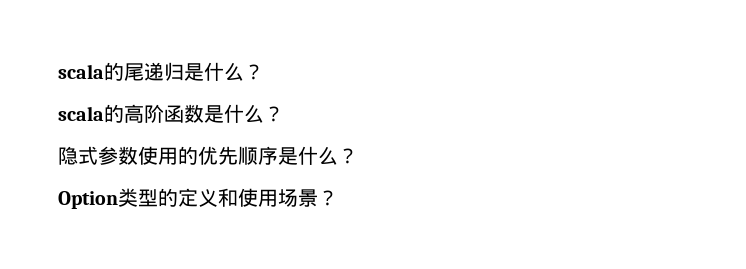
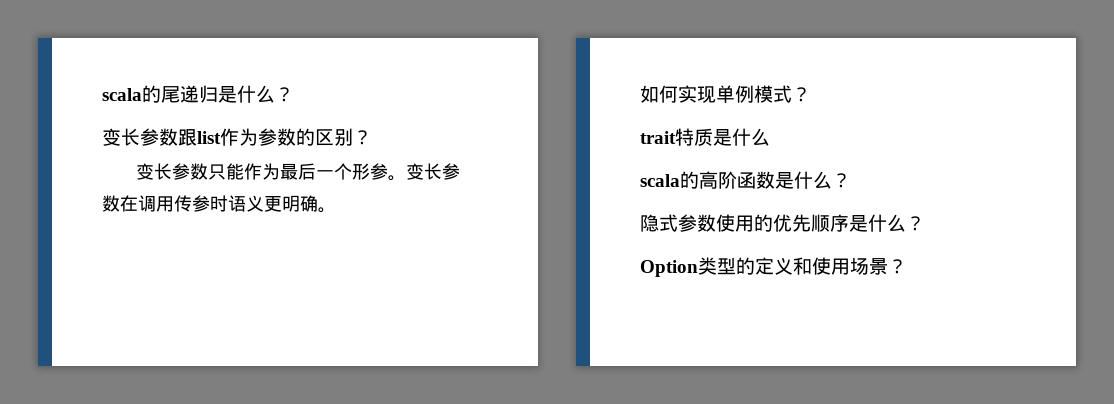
+ 变长参数跟list作为参数的区别？
+ 变长参数只能作为最后一个形参。变长参数在调用传参时语义更明确。
+ 如何实现单例模式？
+ trait特质是什么

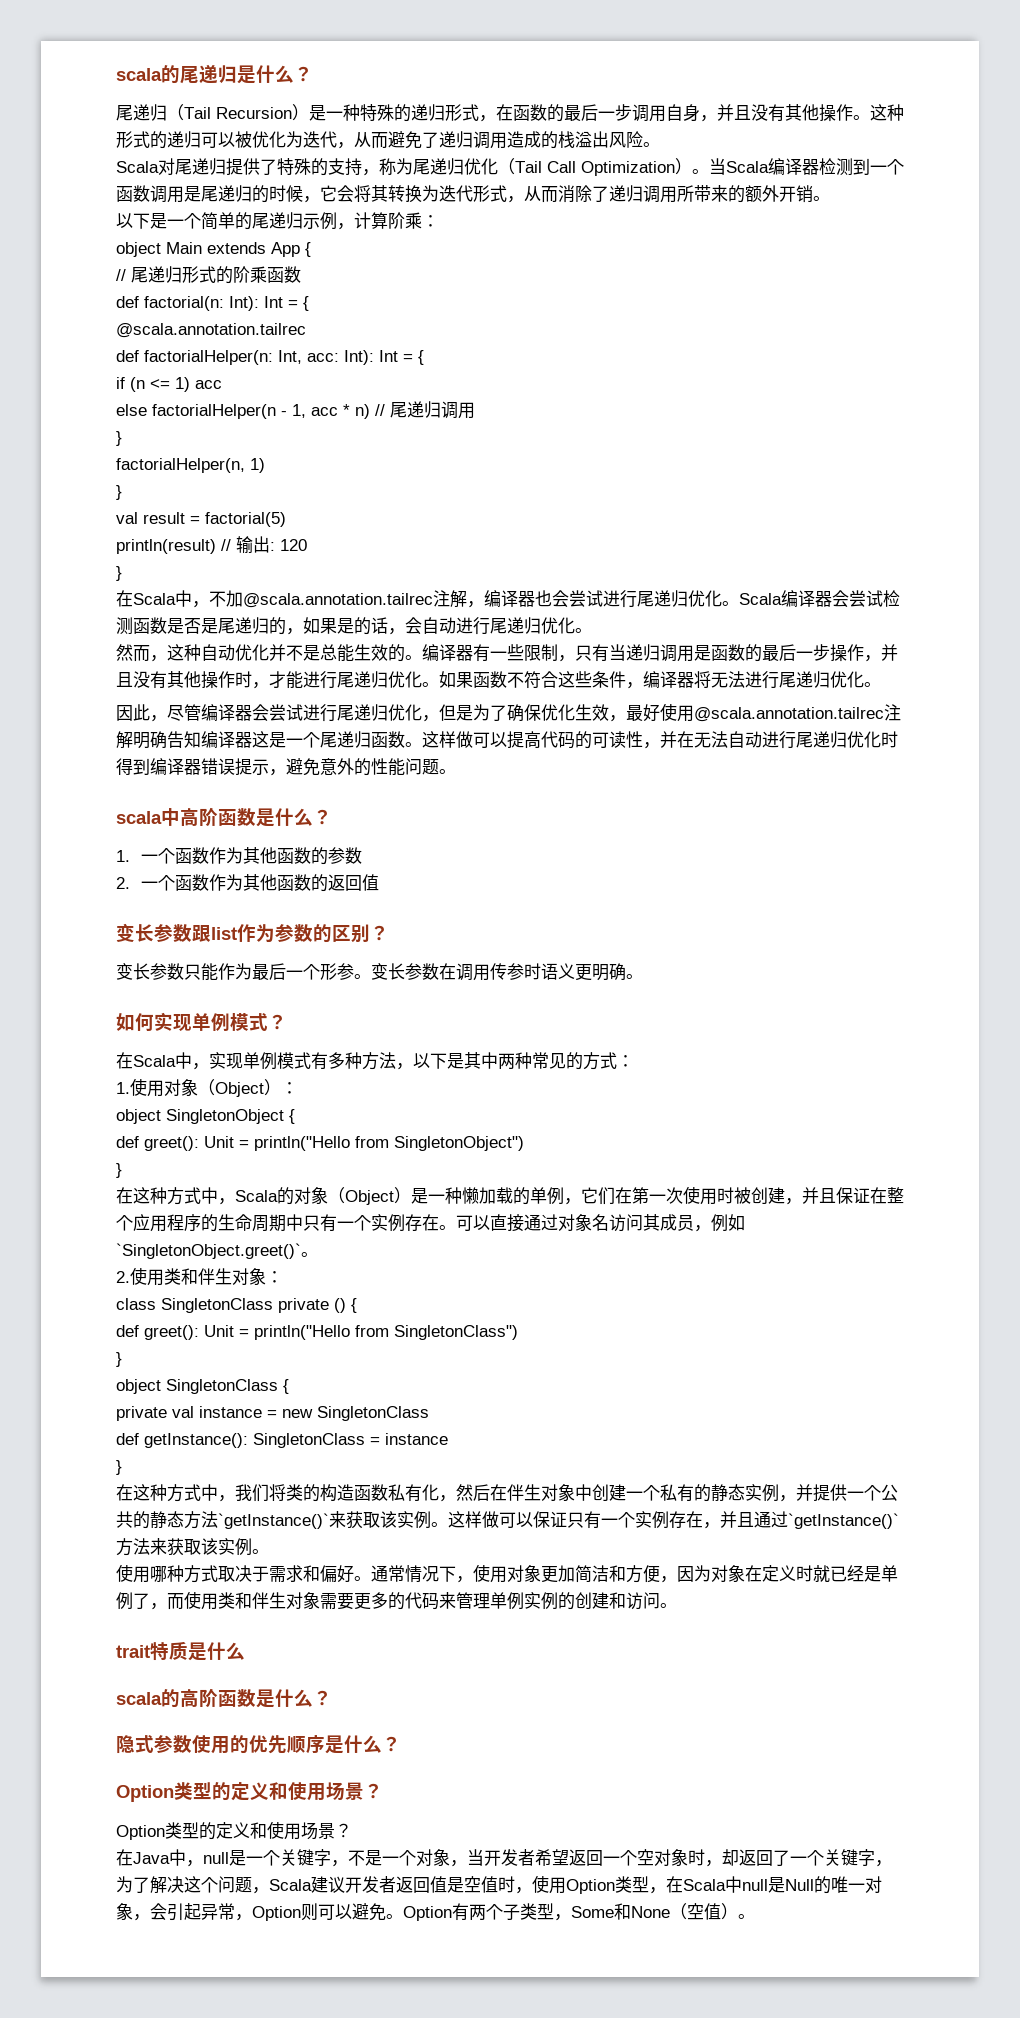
+ 尾递归（Tail Recursion）是一种特殊的递归形式，在函数的最后一步调用自身，并且没有其他操作。这种形式的递归可以被优化为迭代，从而避免了递归调用造成的栈溢出风险。
+ Scala对尾递归提供了特殊的支持，称为尾递归优化（Tail Call Optimization）。当Scala编译器检测到一个函数调用是尾递归的时候，它会将其转换为迭代形式，从而消除了递归调用所带来的额外开销。
+ 以下是一个简单的尾递归示例，计算阶乘：
+ object Main extends App {
+ // 尾递归形式的阶乘函数
+ def factorial(n: Int): Int = {
+ @scala.annotation.tailrec
+ def factorialHelper(n: Int, acc: Int): Int = {
+ if (n <= 1) acc
+ else factorialHelper(n - 1, acc * n) // 尾递归调用
+ }
+ factorialHelper(n, 1)
+ }
+ val result = factorial(5)
+ println(result) // 输出: 120
+ }
+ 在Scala中，不加@scala.annotation.tailrec注解，编译器也会尝试进行尾递归优化。Scala编译器会尝试检测函数是否是尾递归的，如果是的话，会自动进行尾递归优化。
+ 然而，这种自动优化并不是总能生效的。编译器有一些限制，只有当递归调用是函数的最后一步操作，并且没有其他操作时，才能进行尾递归优化。如果函数不符合这些条件，编译器将无法进行尾递归优化。
+ 因此，尽管编译器会尝试进行尾递归优化，但是为了确保优化生效，最好使用@scala.annotation.tailrec注解明确告知编译器这是一个尾递归函数。这样做可以提高代码的可读性，并在无法自动进行尾递归优化时得到编译器错误提示，避免意外的性能问题。
+ scala中高阶函数是什么？
+ 1.一个函数作为其他函数的参数
+ 2.一个函数作为其他函数的返回值
+ 在Scala中，实现单例模式有多种方法，以下是其中两种常见的方式：
+ 1.使用对象（Object）：
+ object SingletonObject {
+ def greet(): Unit = println("Hello from SingletonObject")
+ }
+ 在这种方式中，Scala的对象（Object）是一种懒加载的单例，它们在第一次使用时被创建，并且保证在整个应用程序的生命周期中只有一个实例存在。可以直接通过对象名访问其成员，例如`SingletonObject.greet()`。
+ 2.使用类和伴生对象：
+ class SingletonClass private () {
+ def greet(): Unit = println("Hello from SingletonClass")
+ }
+ object SingletonClass {
+ private val instance = new SingletonClass
+ def getInstance(): SingletonClass = instance
+ }
+ 在这种方式中，我们将类的构造函数私有化，然后在伴生对象中创建一个私有的静态实例，并提供一个公共的静态方法`getInstance()`来获取该实例。这样做可以保证只有一个实例存在，并且通过`getInstance()`方法来获取该实例。
+ 使用哪种方式取决于需求和偏好。通常情况下，使用对象更加简洁和方便，因为对象在定义时就已经是单例了，而使用类和伴生对象需要更多的代码来管理单例实例的创建和访问。
  隐式参数使用的优先顺序是什么？
  Option类型的定义和使用场景？
+ Option类型的定义和使用场景？
+ 在Java中，null是⼀个关键字，不是⼀个对象，当开发者希望返回⼀个空对象时，却返回了⼀个关键字，为了解决这个问题，Scala建议开发者返回值是空值时，使⽤Option类型，在Scala中null是Null的唯⼀对象，会引起异常，Option则可以避免。Option有两个⼦类型，Some和None（空值）。

